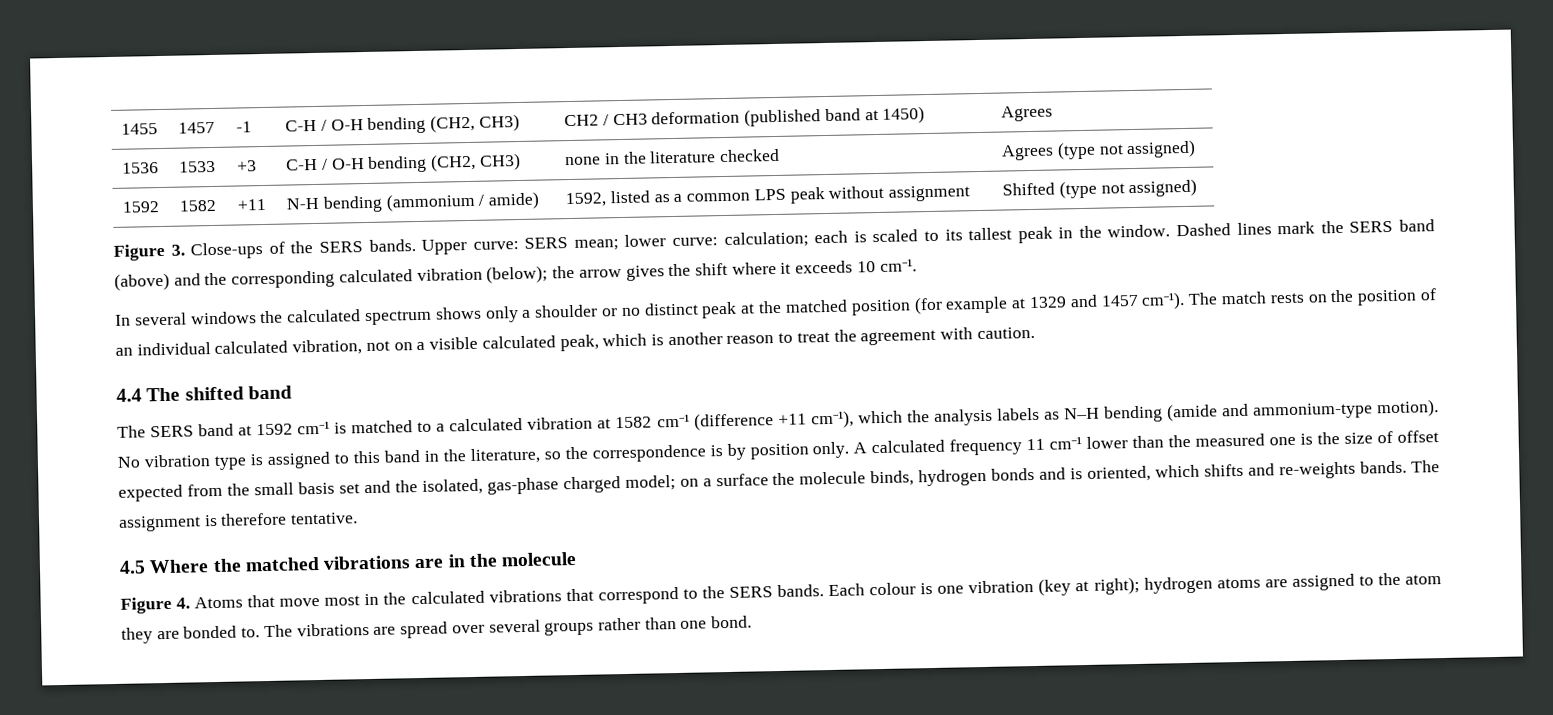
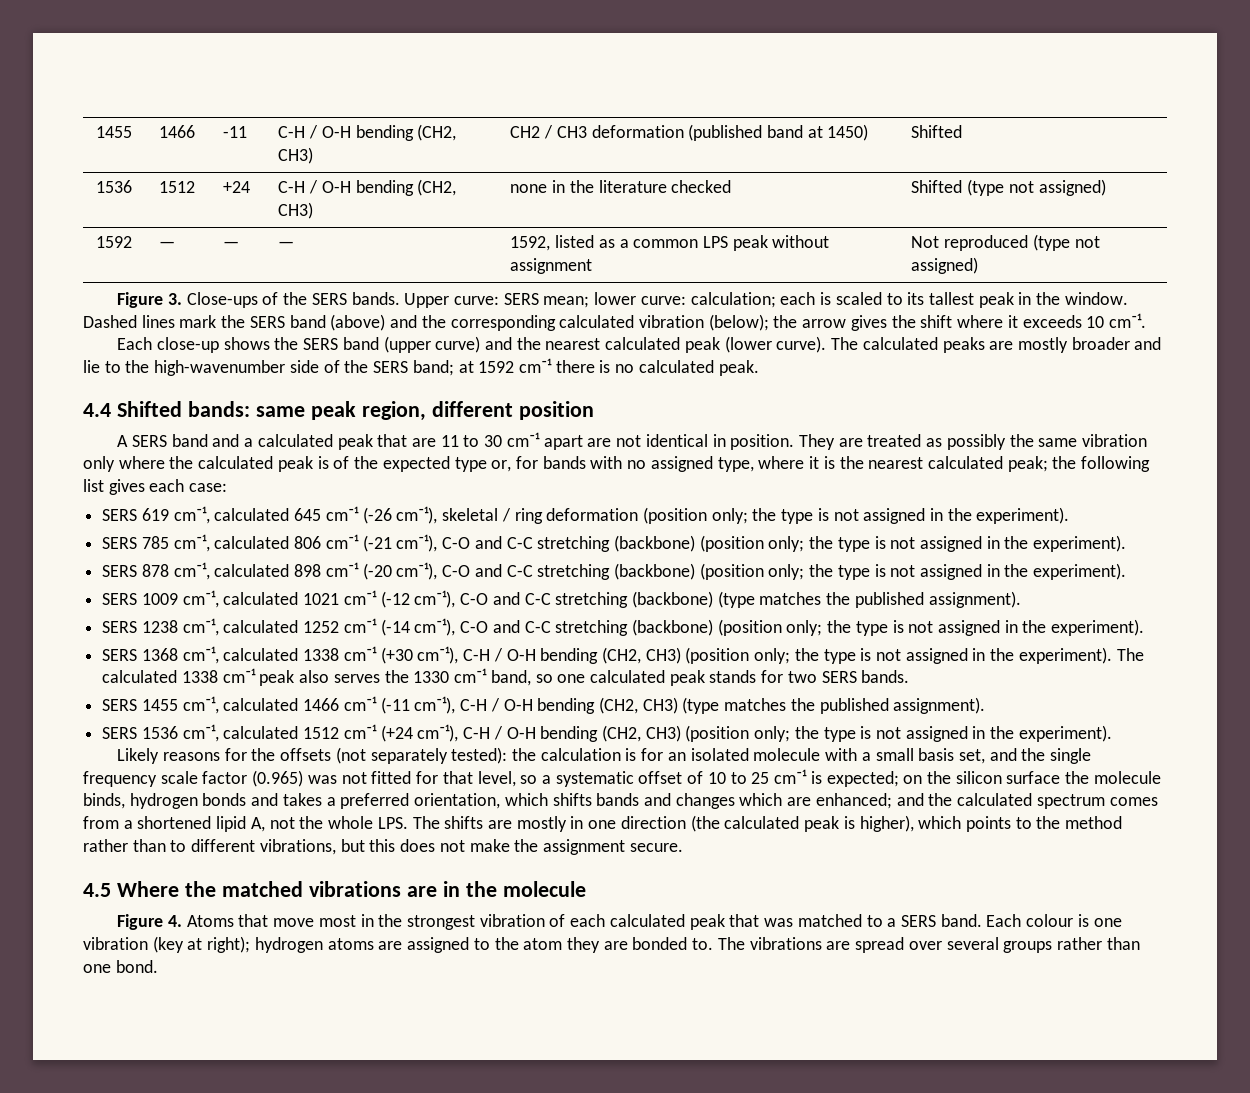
- 1455 | 1457 | -1 | C-H / O-H bending (CH2, CH3) | CH2 / CH3 deformation (published band at 1450) | Agrees
+ 1455 | 1466 | -11 | C-H / O-H bending (CH2, CH3) | CH2 / CH3 deformation (published band at 1450) | Shifted
- 1536 | 1533 | +3 | C-H / O-H bending (CH2, CH3) | none in the literature checked | Agrees (type not assigned)
+ 1536 | 1512 | +24 | C-H / O-H bending (CH2, CH3) | none in the literature checked | Shifted (type not assigned)
- 1592 | 1582 | +11 | N-H bending (ammonium / amide) | 1592, listed as a common LPS peak without assignment | Shifted (type not assigned)
+ 1592 | — | — | — | 1592, listed as a common LPS peak without assignment | Not reproduced (type not assigned)
- In several windows the calculated spectrum shows only a shoulder or no distinct peak at the matched position (for example at 1329 and 1457 cm⁻¹). The match rests on the position of an individual calculated vibration, not on a visible calculated peak, which is another reason to treat the agreement with caution.
- 4.4 The shifted band
- The SERS band at 1592 cm⁻¹ is matched to a calculated vibration at 1582 cm⁻¹ (difference +11 cm⁻¹), which the analysis labels as N–H bending (amide and ammonium-type motion). No vibration type is assigned to this band in the literature, so the correspondence is by position only. A calculated frequency 11 cm⁻¹ lower than the measured one is the size of offset expected from the small basis set and the isolated, gas-phase charged model; on a surface the molecule binds, hydrogen bonds and is oriented, which shifts and re-weights bands. The assignment is therefore tentative.
+ Each close-up shows the SERS band (upper curve) and the nearest calculated peak (lower curve). The calculated peaks are mostly broader and lie to the high-wavenumber side of the SERS band; at 1592 cm⁻¹ there is no calculated peak.
+ 4.4 Shifted bands: same peak region, different position
+ A SERS band and a calculated peak that are 11 to 30 cm⁻¹ apart are not identical in position. They are treated as possibly the same vibration only where the calculated peak is of the expected type or, for bands with no assigned type, where it is the nearest calculated peak; the following list gives each case:
+ SERS 619 cm⁻¹, calculated 645 cm⁻¹ (-26 cm⁻¹), skeletal / ring deformation (position only; the type is not assigned in the experiment).
+ SERS 785 cm⁻¹, calculated 806 cm⁻¹ (-21 cm⁻¹), C-O and C-C stretching (backbone) (position only; the type is not assigned in the experiment).
+ SERS 878 cm⁻¹, calculated 898 cm⁻¹ (-20 cm⁻¹), C-O and C-C stretching (backbone) (position only; the type is not assigned in the experiment).
+ SERS 1009 cm⁻¹, calculated 1021 cm⁻¹ (-12 cm⁻¹), C-O and C-C stretching (backbone) (type matches the published assignment).
+ SERS 1238 cm⁻¹, calculated 1252 cm⁻¹ (-14 cm⁻¹), C-O and C-C stretching (backbone) (position only; the type is not assigned in the experiment).
+ SERS 1368 cm⁻¹, calculated 1338 cm⁻¹ (+30 cm⁻¹), C-H / O-H bending (CH2, CH3) (position only; the type is not assigned in the experiment). The calculated 1338 cm⁻¹ peak also serves the 1330 cm⁻¹ band, so one calculated peak stands for two SERS bands.
+ SERS 1455 cm⁻¹, calculated 1466 cm⁻¹ (-11 cm⁻¹), C-H / O-H bending (CH2, CH3) (type matches the published assignment).
+ SERS 1536 cm⁻¹, calculated 1512 cm⁻¹ (+24 cm⁻¹), C-H / O-H bending (CH2, CH3) (position only; the type is not assigned in the experiment).
+ Likely reasons for the offsets (not separately tested): the calculation is for an isolated molecule with a small basis set, and the single frequency scale factor (0.965) was not fitted for that level, so a systematic offset of 10 to 25 cm⁻¹ is expected; on the silicon surface the molecule binds, hydrogen bonds and takes a preferred orientation, which shifts bands and changes which are enhanced; and the calculated spectrum comes from a shortened lipid A, not the whole LPS. The shifts are mostly in one direction (the calculated peak is higher), which points to the method rather than to different vibrations, but this does not make the assignment secure.
- Figure 4. Atoms that move most in the calculated vibrations that correspond to the SERS bands.
+ Figure 4. Atoms that move most in the strongest vibration of each calculated peak that was matched to a SERS band.

